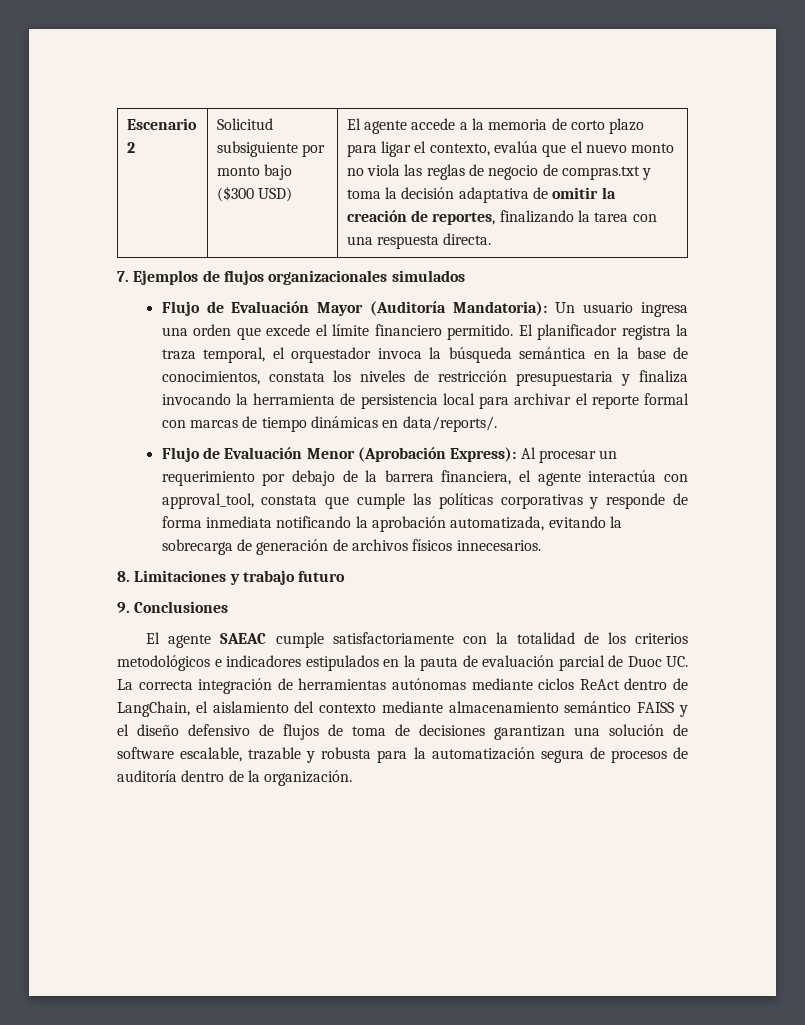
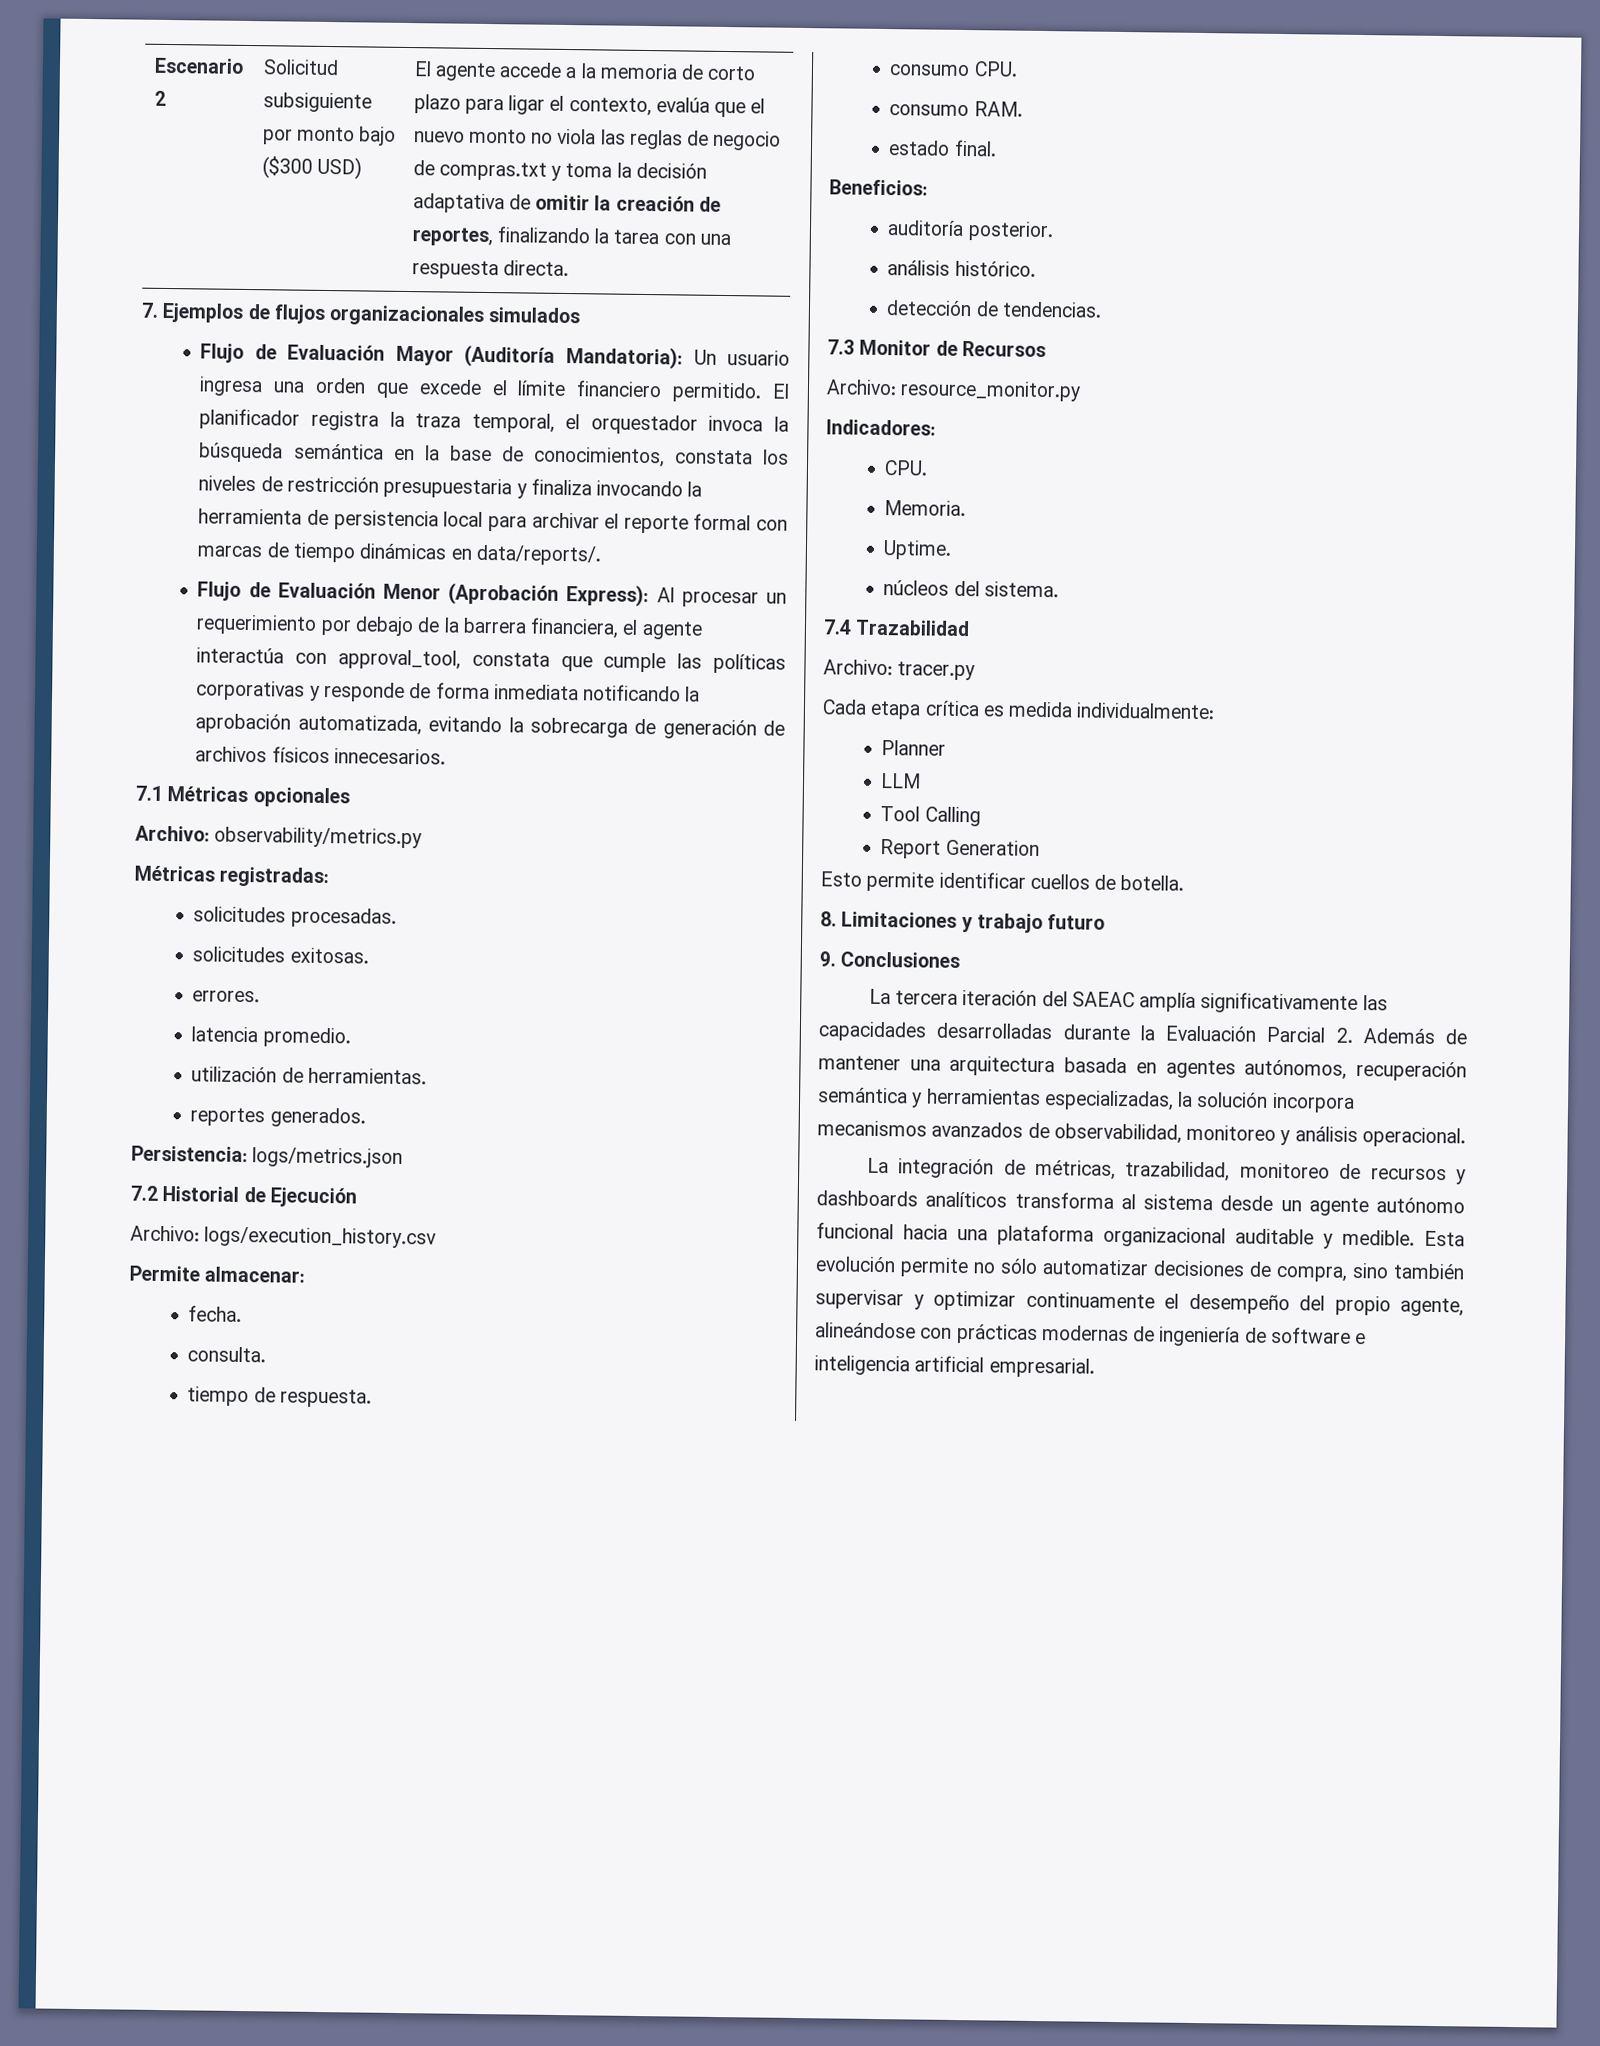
+ 7.1 Métricas opcionales
+ Archivo: observability/metrics.py
+ Métricas registradas:
+ solicitudes procesadas.
+ solicitudes exitosas.
+ errores.
+ latencia promedio.
+ utilización de herramientas.
+ reportes generados.
+ Persistencia: logs/metrics.json
+ 7.2 Historial de Ejecución
+ Archivo: logs/execution_history.csv
+ Permite almacenar:
+ fecha.
+ consulta.
+ tiempo de respuesta.
+ consumo CPU.
+ consumo RAM.
+ estado final.
+ Beneficios:
+ auditoría posterior.
+ análisis histórico.
+ detección de tendencias.
+ 7.3 Monitor de Recursos
+ Archivo: resource_monitor.py
+ Indicadores:
+ CPU.
+ Memoria.
+ Uptime.
+ núcleos del sistema.
+ 7.4 Trazabilidad
+ Archivo: tracer.py
+ Cada etapa crítica es medida individualmente:
+ Planner
+ LLM
+ Tool Calling
+ Report Generation
+ Esto permite identificar cuellos de botella.
- El agente SAEAC cumple satisfactoriamente con la totalidad de los criterios metodológicos e indicadores estipulados en la pauta de evaluación parcial de Duoc UC. La correcta integración de herramientas autónomas mediante ciclos ReAct dentro de LangChain, el aislamiento del contexto mediante almacenamiento semántico FAISS y el diseño defensivo de flujos de toma de decisiones garantizan una solución de software escalable, trazable y robusta para la automatización segura de procesos de auditoría dentro de la organización.
+ La tercera iteración del SAEAC amplía significativamente las capacidades desarrolladas durante la Evaluación Parcial 2. Además de mantener una arquitectura basada en agentes autónomos, recuperación semántica y herramientas especializadas, la solución incorpora mecanismos avanzados de observabilidad, monitoreo y análisis operacional.
+ La integración de métricas, trazabilidad, monitoreo de recursos y dashboards analíticos transforma al sistema desde un agente autónomo funcional hacia una plataforma organizacional auditable y medible. Esta evolución permite no sólo automatizar decisiones de compra, sino también supervisar y optimizar continuamente el desempeño del propio agente, alineándose con prácticas modernas de ingeniería de software e inteligencia artificial empresarial.

